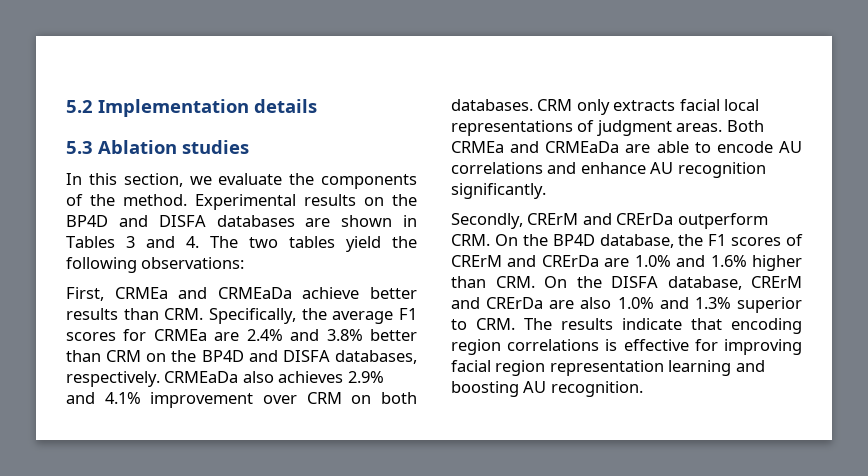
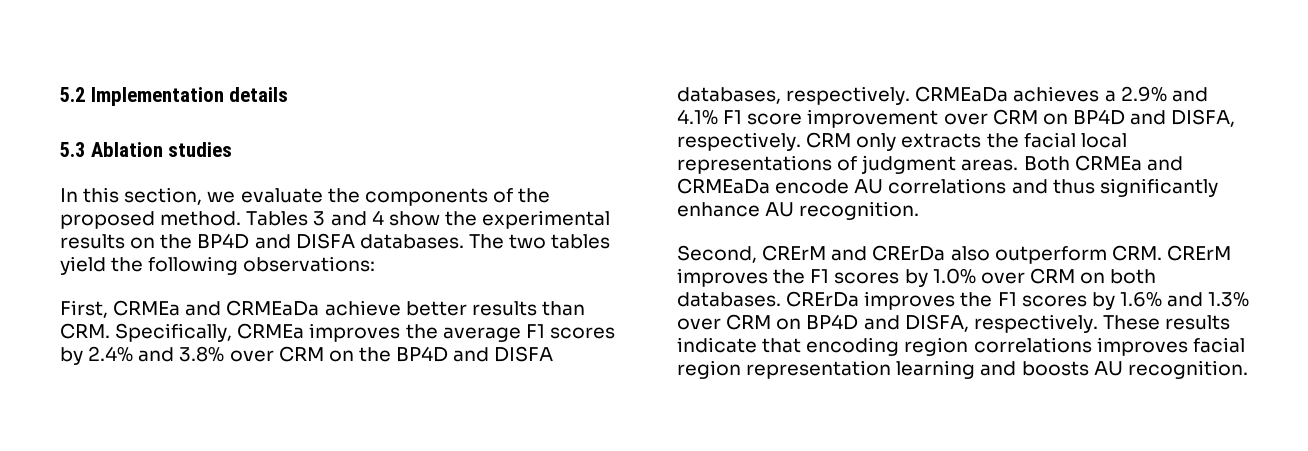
- In this section, we evaluate the components of the method. Experimental results on the BP4D and DISFA databases are shown in Tables 3 and 4. The two tables yield the following observations:
+ In this section, we evaluate the components of the proposed method. Tables 3 and 4 show the experimental results on the BP4D and DISFA databases. The two tables yield the following observations:
- First, CRMEa and CRMEaDa achieve better results than CRM. Specifically, the average F1 scores for CRMEa are 2.4% and 3.8% better than CRM on the BP4D and DISFA databases, respectively.
+ First, CRMEa and CRMEaDa achieve better results than CRM. Specifically, CRMEa improves the average F1 scores by 2.4% and 3.8% over CRM on the BP4D and DISFA databases, respectively.
- CRMEaDa also achieves 2.9% and 4.1% improvement over CRM on both databases.
+ CRMEaDa achieves a 2.9% and 4.1% F1 score improvement over CRM on BP4D and DISFA, respectively.
- CRM only extracts facial local representations of judgment areas.
+ CRM only extracts the facial local representations of judgment areas.
- Both CRMEa and CRMEaDa are able to encode AU correlations and enhance AU recognition significantly.
- Secondly, CRErM and CRErDa outperform CRM. On the BP4D database, the F1 scores of CRErM and CRErDa are 1.0% and 1.6% higher than CRM. On the DISFA database, CRErM and CRErDa are also 1.0% and 1.3% superior to CRM. The results indicate that encoding region correlations is effective for improving facial region representation learning and boosting AU recognition.
+ Both CRMEa and CRMEaDa encode AU correlations and thus significantly enhance AU recognition.
+ Second, CRErM and CRErDa also outperform CRM. CRErM improves the F1 scores by 1.0% over CRM on both databases. CRErDa improves the F1 scores by 1.6% and 1.3% over CRM on BP4D and DISFA, respectively. These results indicate that encoding region correlations improves facial region representation learning and boosts AU recognition.

